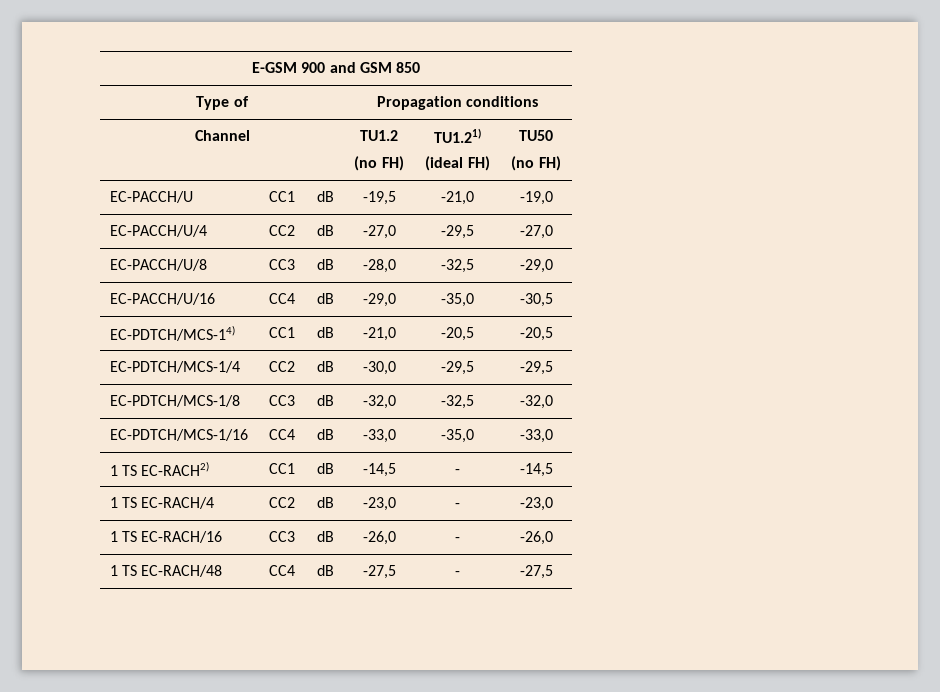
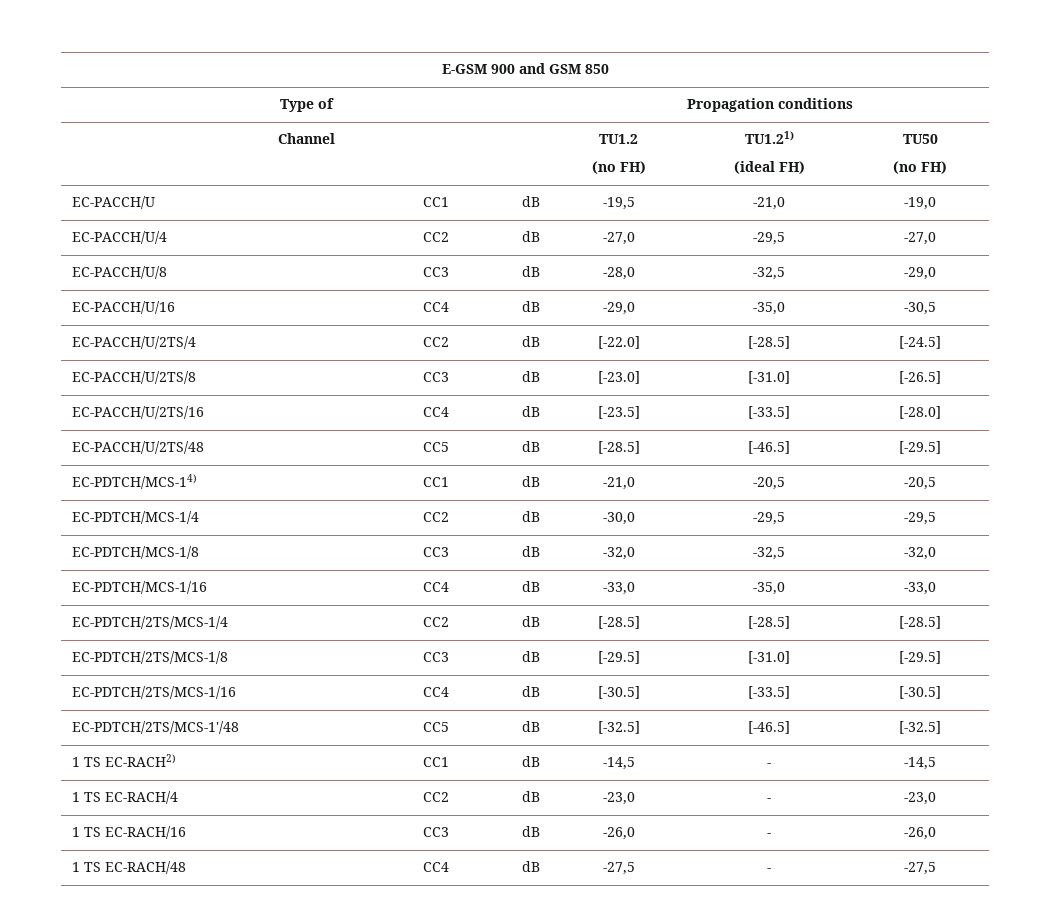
+ EC-PACCH/U/2TS/4 | CC2 | dB | [-22.0] | [-28.5] | [-24.5]
+ EC-PACCH/U/2TS/8 | CC3 | dB | [-23.0] | [-31.0] | [-26.5]
+ EC-PACCH/U/2TS/16 | CC4 | dB | [-23.5] | [-33.5] | [-28.0]
+ EC-PACCH/U/2TS/48 | CC5 | dB | [-28.5] | [-46.5] | [-29.5]
+ EC-PDTCH/2TS/MCS-1/4 | CC2 | dB | [-28.5] | [-28.5] | [-28.5]
+ EC-PDTCH/2TS/MCS-1/8 | CC3 | dB | [-29.5] | [-31.0] | [-29.5]
+ EC-PDTCH/2TS/MCS-1/16 | CC4 | dB | [-30.5] | [-33.5] | [-30.5]
+ EC-PDTCH/2TS/MCS-1'/48 | CC5 | dB | [-32.5] | [-46.5] | [-32.5]

